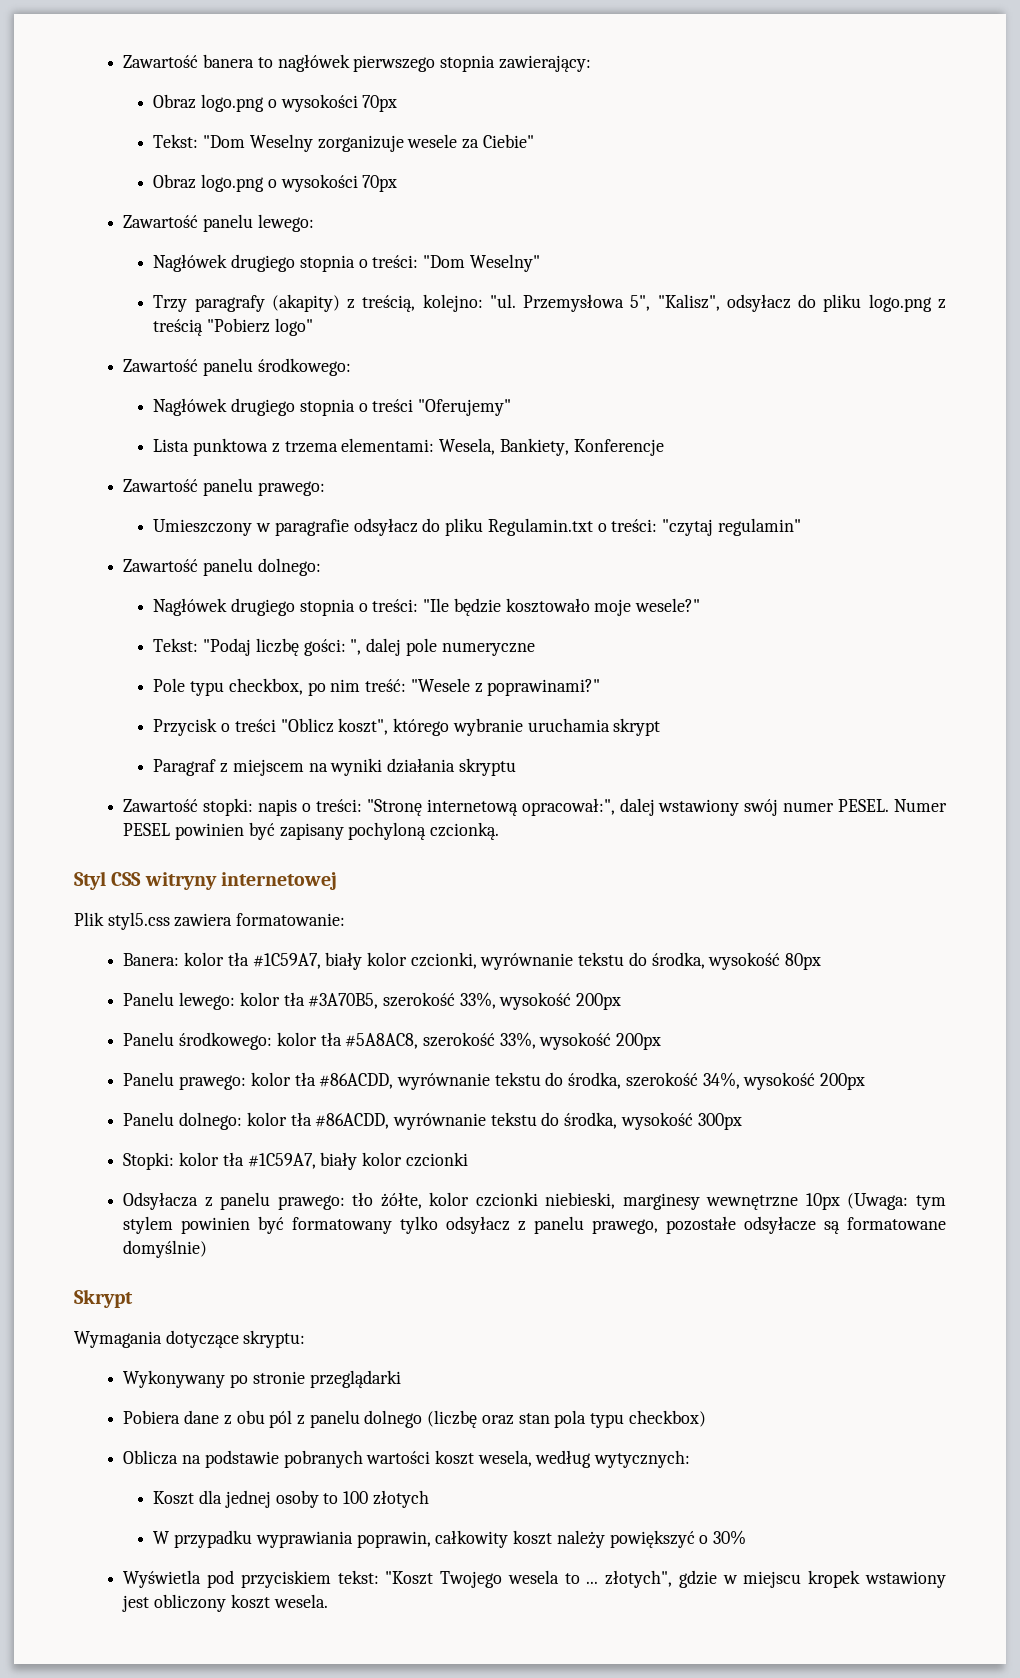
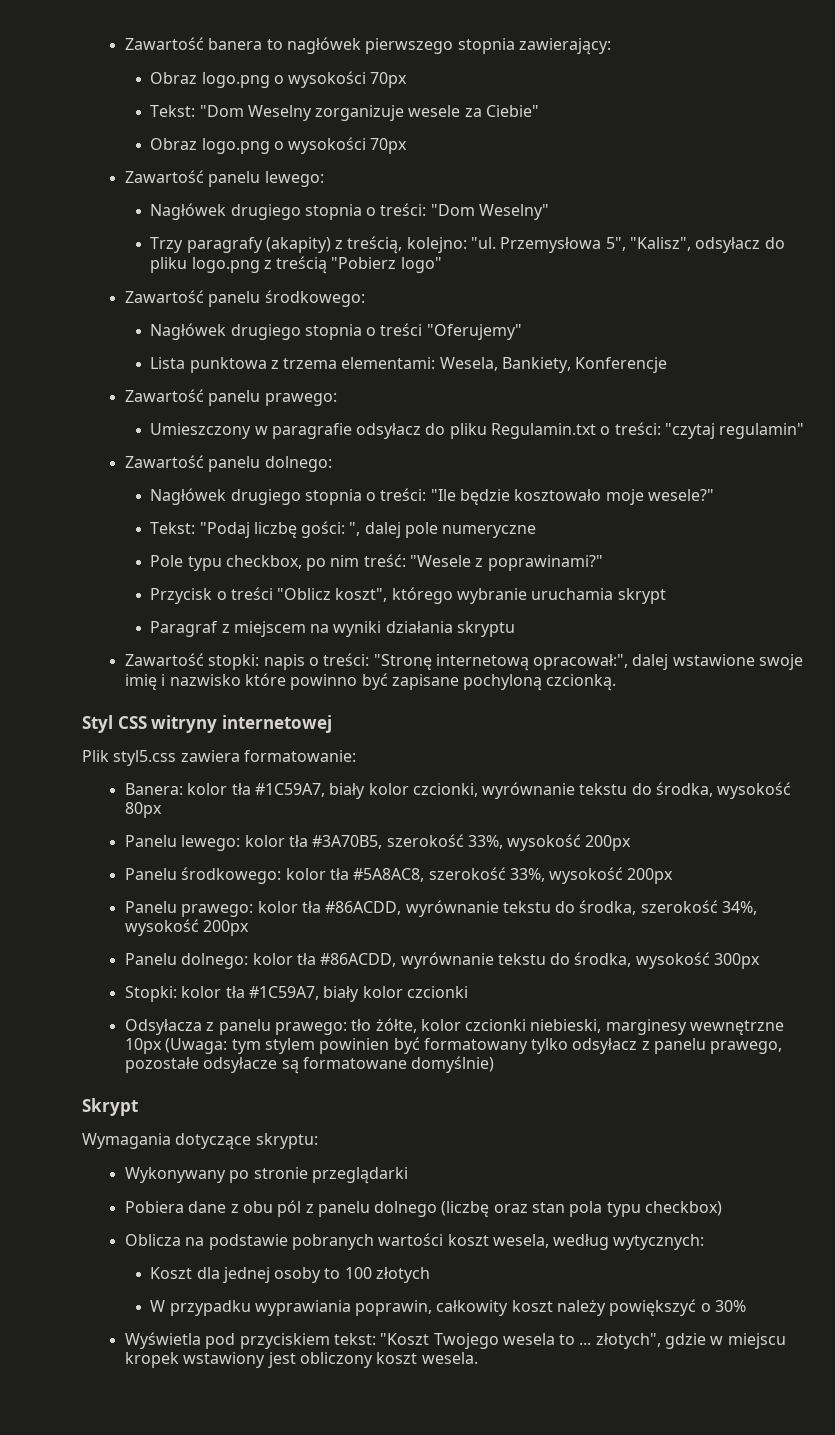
- Zawartość stopki: napis o treści: "Stronę internetową opracował:", dalej wstawiony swój numer PESEL. Numer PESEL powinien być zapisany pochyloną czcionką.
+ Zawartość stopki: napis o treści: "Stronę internetową opracował:", dalej wstawione swoje imię i nazwisko które powinno być zapisane pochyloną czcionką.

